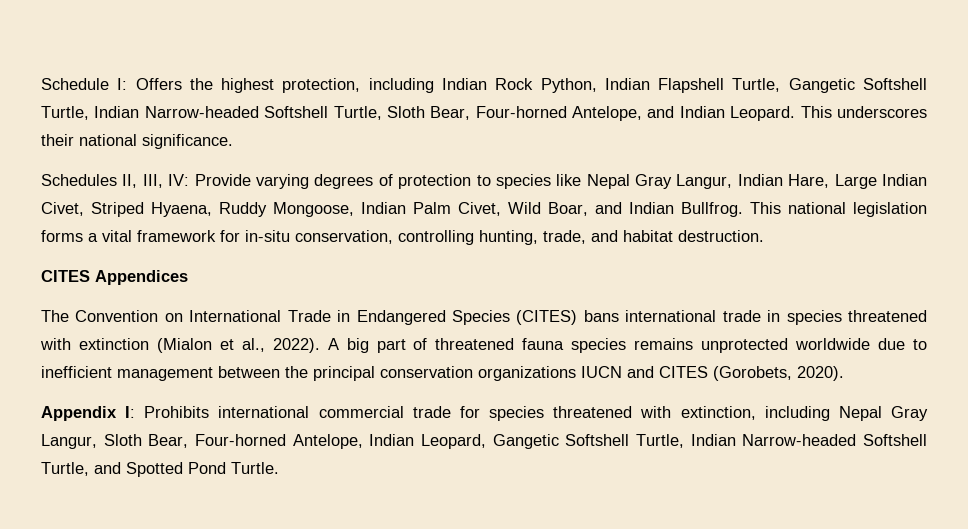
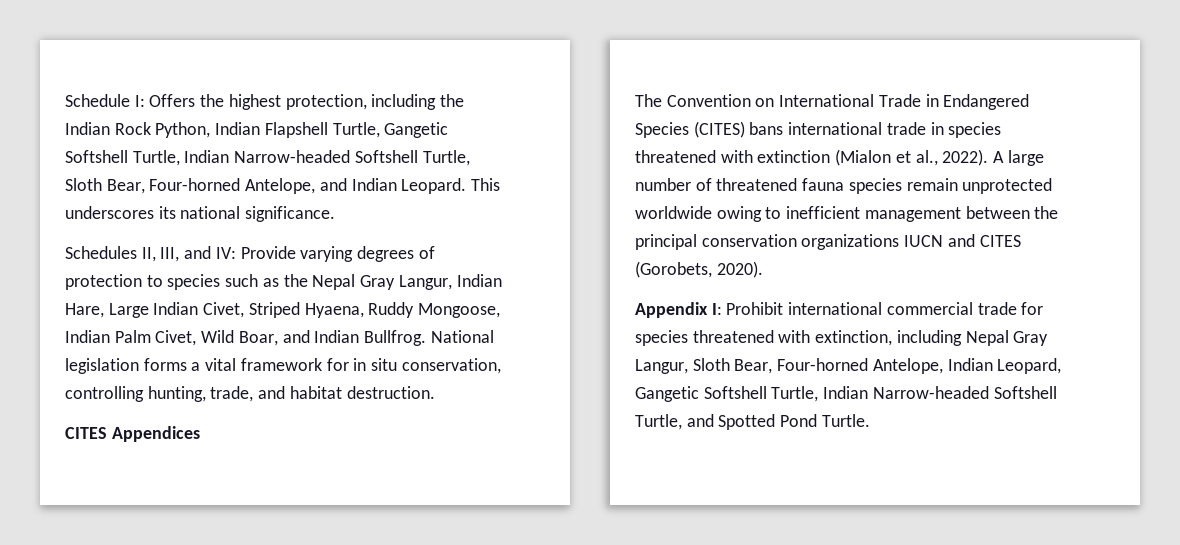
- Schedule I: Offers the highest protection, including Indian Rock Python, Indian Flapshell Turtle, Gangetic Softshell Turtle, Indian Narrow-headed Softshell Turtle, Sloth Bear, Four-horned Antelope, and Indian Leopard.
+ Schedule I: Offers the highest protection, including the Indian Rock Python, Indian Flapshell Turtle, Gangetic Softshell Turtle, Indian Narrow-headed Softshell Turtle, Sloth Bear, Four-horned Antelope, and Indian Leopard.
- This underscores their national significance.
+ This underscores its national significance.
- Schedules II, III, IV: Provide varying degrees of protection to species like Nepal Gray Langur, Indian Hare, Large Indian Civet, Striped Hyaena, Ruddy Mongoose, Indian Palm Civet, Wild Boar, and Indian Bullfrog.
+ Schedules II, III, and IV: Provide varying degrees of protection to species such as the Nepal Gray Langur, Indian Hare, Large Indian Civet, Striped Hyaena, Ruddy Mongoose, Indian Palm Civet, Wild Boar, and Indian Bullfrog.
- This national legislation forms a vital framework for in-situ conservation, controlling hunting, trade, and habitat destruction.
+ National legislation forms a vital framework for in situ conservation, controlling hunting, trade, and habitat destruction.
- A big part of threatened fauna species remains unprotected worldwide due to inefficient management between the principal conservation organizations IUCN and CITES (Gorobets, 2020).
+ A large number of threatened fauna species remain unprotected worldwide owing to inefficient management between the principal conservation organizations IUCN and CITES (Gorobets, 2020).
- Appendix I: Prohibits international commercial trade for species threatened with extinction, including Nepal Gray Langur, Sloth Bear, Four-horned Antelope, Indian Leopard, Gangetic Softshell Turtle, Indian Narrow-headed Softshell Turtle, and Spotted Pond Turtle.
+ Appendix I: Prohibit international commercial trade for species threatened with extinction, including Nepal Gray Langur, Sloth Bear, Four-horned Antelope, Indian Leopard, Gangetic Softshell Turtle, Indian Narrow-headed Softshell Turtle, and Spotted Pond Turtle.

